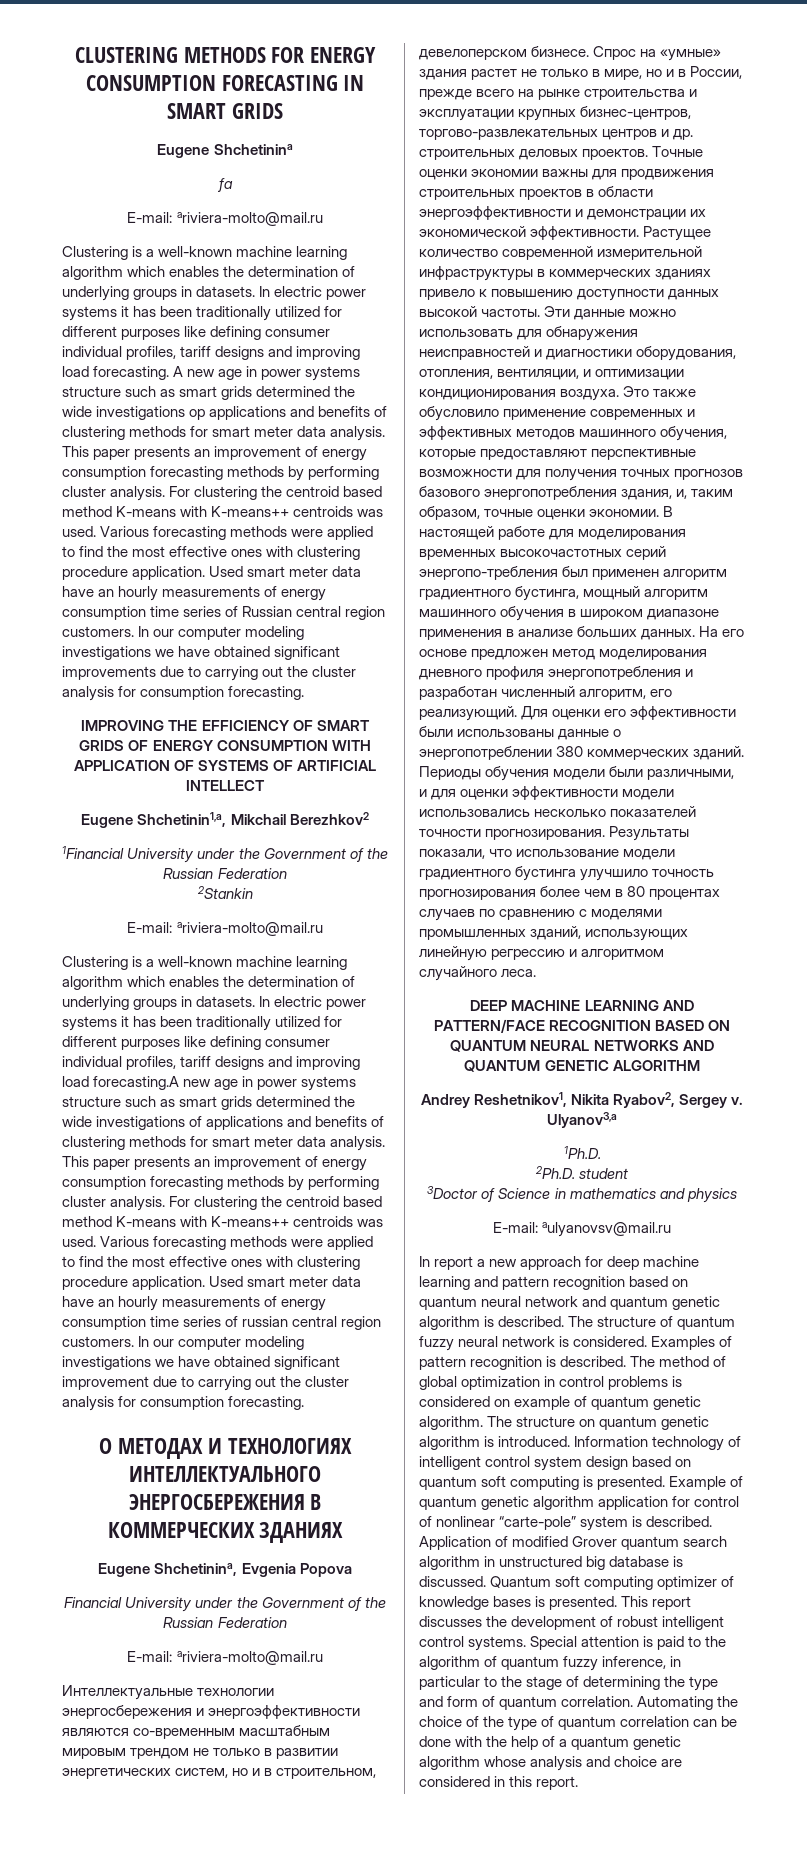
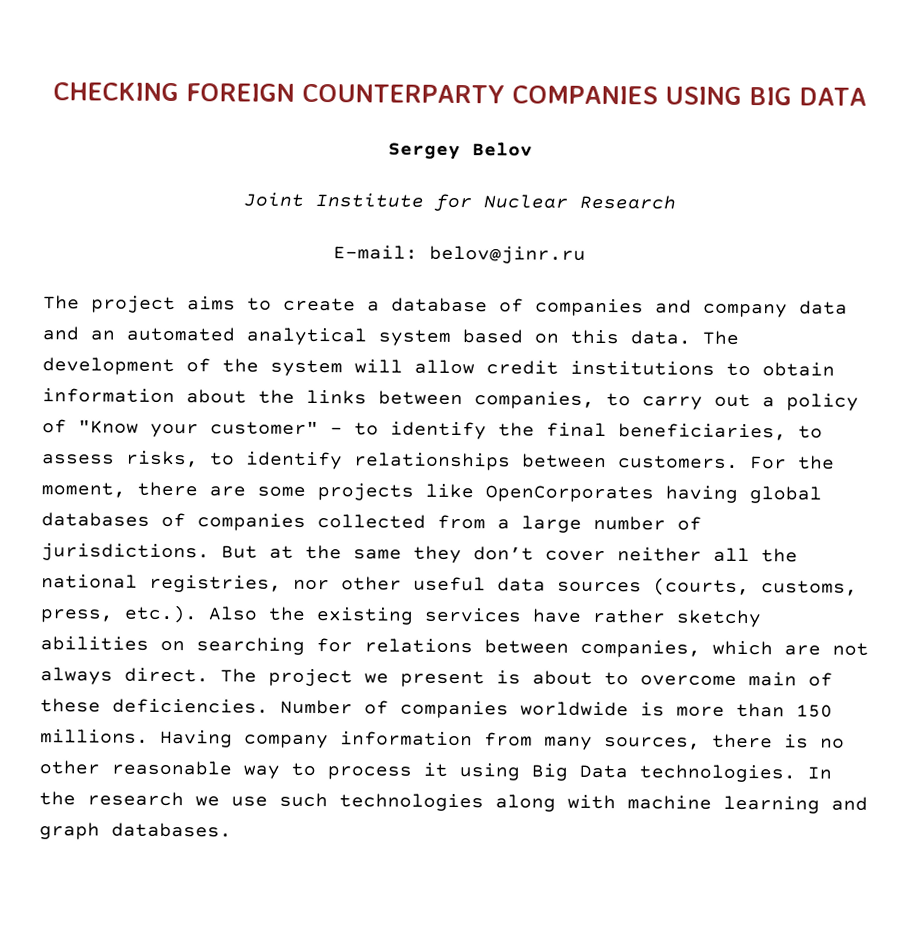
- CLUSTERING METHODS FOR ENERGY CONSUMPTION FORECASTING IN SMART GRIDS
- Eugene Shchetinina
- fa
- E-mail: ariviera-molto@mail.ru
- Clustering is a well-known machine learning algorithm which enables the determination of underlying groups in datasets. In electric power systems it has been traditionally utilized for different purposes like defining consumer individual profiles, tariff designs and improving load forecasting. A new age in power systems structure such as smart grids determined the wide investigations op applications and benefits of clustering methods for smart meter data analysis. This paper presents an improvement of energy consumption forecasting methods by performing cluster analysis. For clustering the centroid based method K-means with K-means++ centroids was used. Various forecasting methods were applied to find the most effective ones with clustering procedure application. Used smart meter data have an hourly measurements of energy consumption time series of Russian central region customers. In our computer modeling investigations we have obtained significant improvements due to carrying out the cluster analysis for consumption forecasting.
- IMPROVING THE EFFICIENCY OF SMART GRIDS OF ENERGY CONSUMPTION WITH APPLICATION OF SYSTEMS OF ARTIFICIAL INTELLECT
- Eugene Shchetinin1,a, Mikchail Berezhkov2
- 1Financial University under the Government of the Russian Federation
- 2Stankin
- E-mail: ariviera-molto@mail.ru
- Clustering is a well-known machine learning algorithm which enables the determination of underlying groups in datasets. In electric power systems it has been traditionally utilized for different purposes like defining consumer individual profiles, tariff designs and improving load forecasting.A new age in power systems structure such as smart grids determined the wide investigations of applications and benefits of clustering methods for smart meter data analysis. This paper presents an improvement of energy consumption forecasting methods by performing cluster analysis. For clustering the centroid based method K-means with K-means++ centroids was used. Various forecasting methods were applied to find the most effective ones with clustering procedure application. Used smart meter data have an hourly measurements of energy consumption time series of russian central region customers. In our computer modeling investigations we have obtained significant improvement due to carrying out the cluster analysis for consumption forecasting.
- О МЕТОДАХ И ТЕХНОЛОГИЯХ ИНТЕЛЛЕКТУАЛЬНОГО ЭНЕРГОСБЕРЕЖЕНИЯ В КОММЕРЧЕСКИХ ЗДАНИЯХ
- Eugene Shchetinina, Evgenia Popova
- Financial University under the Government of the Russian Federation
- E-mail: ariviera-molto@mail.ru
- Интеллектуальные технологии энергосбережения и энергоэффективности являются со-временным масштабным мировым трендом не только в развитии энергетических систем, но и в строительном, девелоперском бизнесе. Спрос на «умные» здания растет не только в мире, но и в России, прежде всего на рынке строительства и эксплуатации крупных бизнес-центров, торгово-развлекательных центров и др. строительных деловых проектов. Точные оценки экономии важны для продвижения строительных проектов в области энергоэффективности и демонстрации их экономической эффективности. Растущее количество современной измерительной инфраструктуры в коммерческих зданиях привело к повышению доступности данных высокой частоты. Эти данные можно использовать для обнаружения неисправностей и диагностики оборудования, отопления, вентиляции, и оптимизации кондиционирования воздуха. Это также обусловило применение современных и эффективных методов машинного обучения, которые предоставляют перспективные возможности для получения точных прогнозов базового энергопотребления здания, и, таким образом, точные оценки экономии. В настоящей работе для моделирования временных высокочастотных серий энергопо-требления был применен алгоритм градиентного бустинга, мощный алгоритм машинного обучения в широком диапазоне применения в анализе больших данных. На его основе предложен метод моделирования дневного профиля энергопотребления и разработан численный алгоритм, его реализующий. Для оценки его эффективности были использованы данные о энергопотреблении 380 коммерческих зданий. Периоды обучения модели были различными, и для оценки эффективности модели использовались несколько показателей точности прогнозирования. Результаты показали, что использование модели градиентного бустинга улучшило точность прогнозирования более чем в 80 процентах случаев по сравнению с моделями промышленных зданий, использующих линейную регрессию и алгоритмом случайного леса.
- DEEP MACHINE LEARNING AND PATTERN/FACE RECOGNITION BASED ON QUANTUM NEURAL NETWORKS AND QUANTUM GENETIC ALGORITHM
- Andrey Reshetnikov1, Nikita Ryabov2, Sergey v. Ulyanov3,a
- 1Ph.D.
- 2Ph.D. student
- 3Doctor of Science in mathematics and physics
- E-mail: aulyanovsv@mail.ru
- In report a new approach for deep machine learning and pattern recognition based on quantum neural network and quantum genetic algorithm is described. The structure of quantum fuzzy neural network is considered. Examples of pattern recognition is described. The method of global optimization in control problems is considered on example of quantum genetic algorithm. The structure on quantum genetic algorithm is introduced. Information technology of intelligent control system design based on quantum soft computing is presented. Example of quantum genetic algorithm application for control of nonlinear “carte-pole” system is described. Application of modified Grover quantum search algorithm in unstructured big database is discussed. Quantum soft computing optimizer of knowledge bases is presented. This report discusses the development of robust intelligent control systems. Special attention is paid to the algorithm of quantum fuzzy inference, in particular to the stage of determining the type and form of quantum correlation. Automating the choice of the type of quantum correlation can be done with the help of a quantum genetic algorithm whose analysis and choice are considered in this report.
+ CHECKING FOREIGN COUNTERPARTY COMPANIES USING BIG DATA
+ Sergey Belov
+ Joint Institute for Nuclear Research
+ E-mail: belov@jinr.ru
+ The project aims to create a database of companies and company data and an automated analytical system based on this data. The development of the system will allow credit institutions to obtain information about the links between companies, to carry out a policy of "Know your customer" - to identify the final beneficiaries, to assess risks, to identify relationships between customers. For the moment, there are some projects like OpenCorporates having global databases of companies collected from a large number of jurisdictions. But at the same they don’t cover neither all the national registries, nor other useful data sources (courts, customs, press, etc.). Also the existing services have rather sketchy abilities on searching for relations between companies, which are not always direct. The project we present is about to overcome main of these deficiencies. Number of companies worldwide is more than 150 millions. Having company information from many sources, there is no other reasonable way to process it using Big Data technologies. In the research we use such technologies along with machine learning and graph databases.

